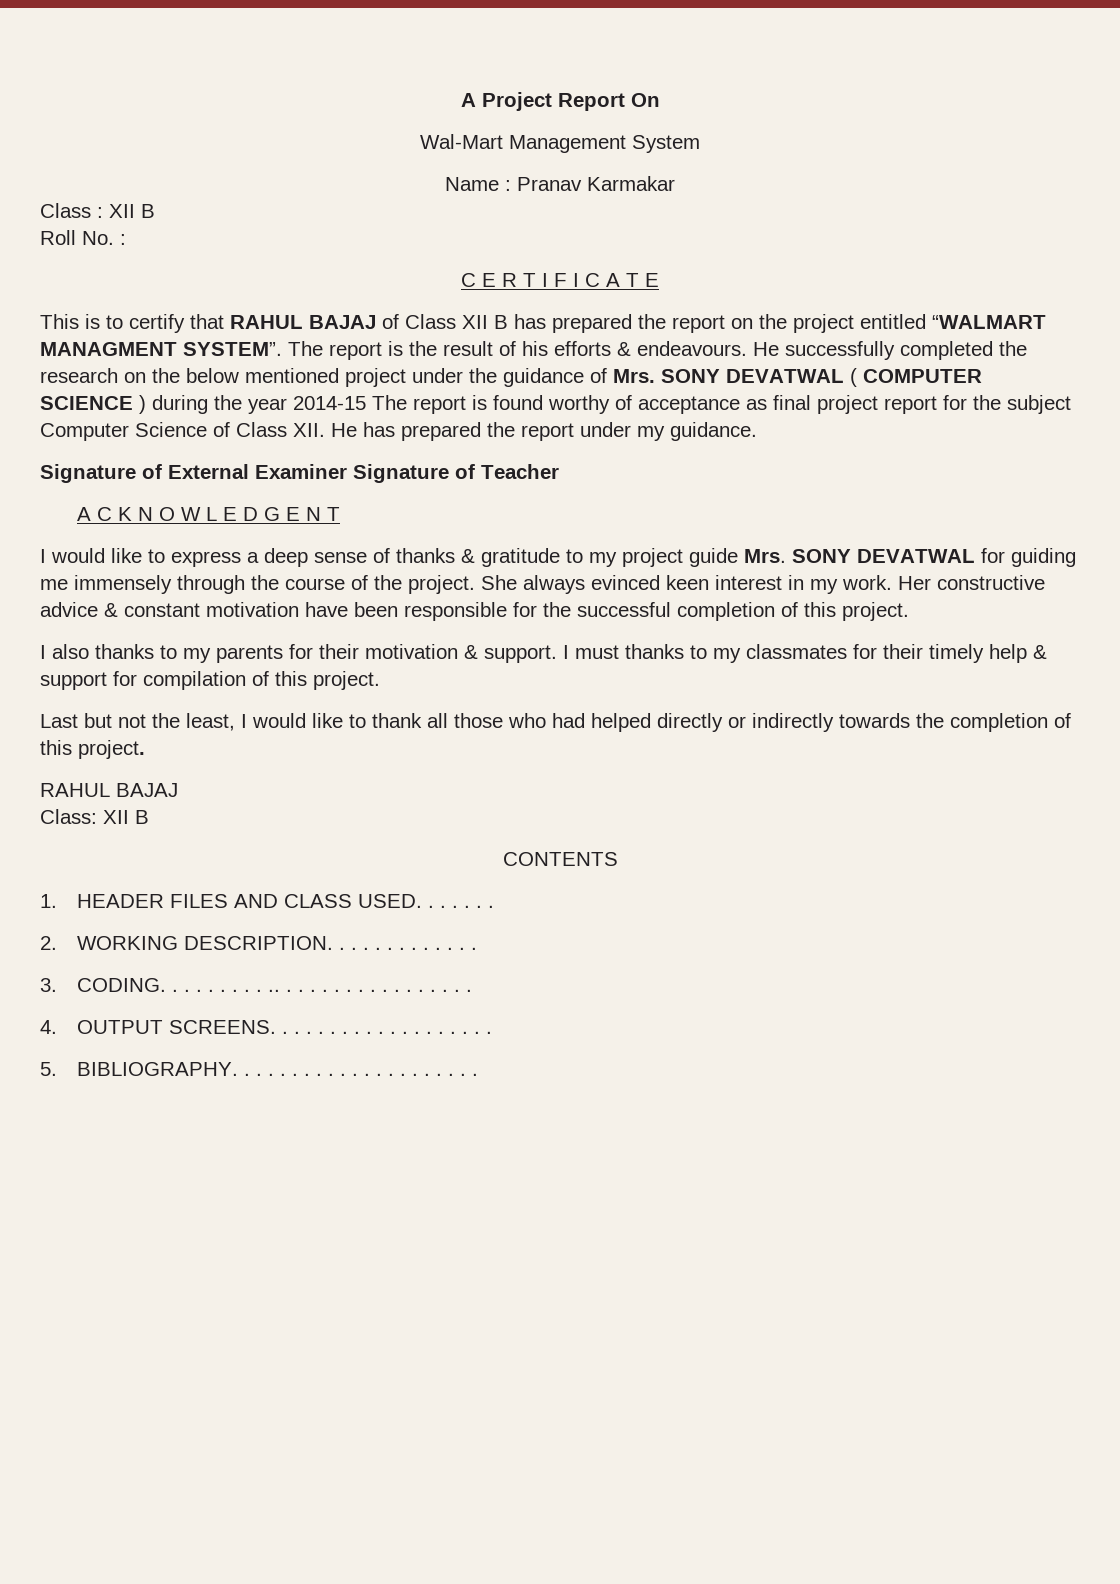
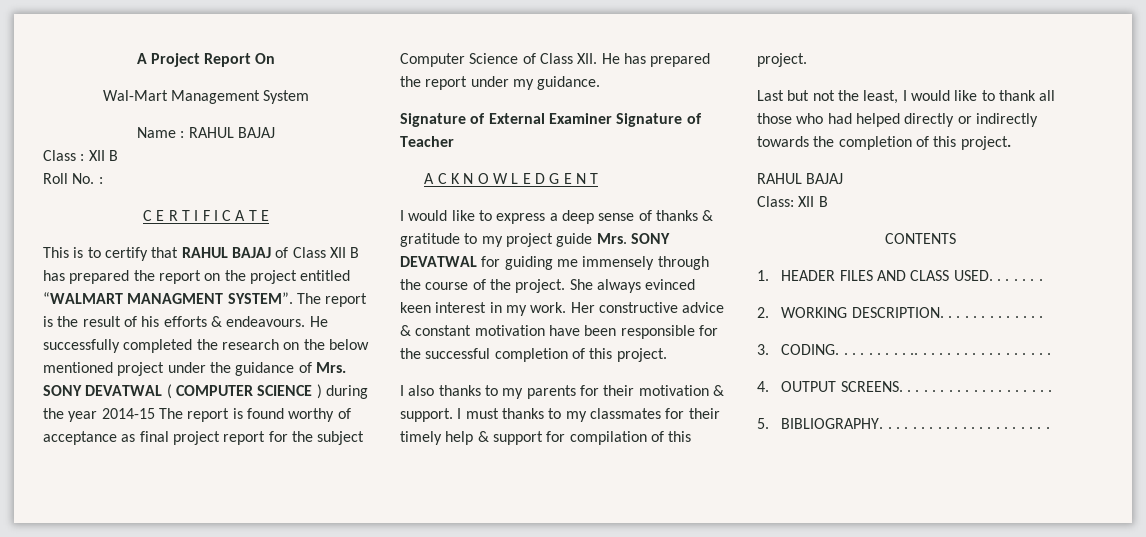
- Name : Pranav Karmakar
+ Name : RAHUL BAJAJ

